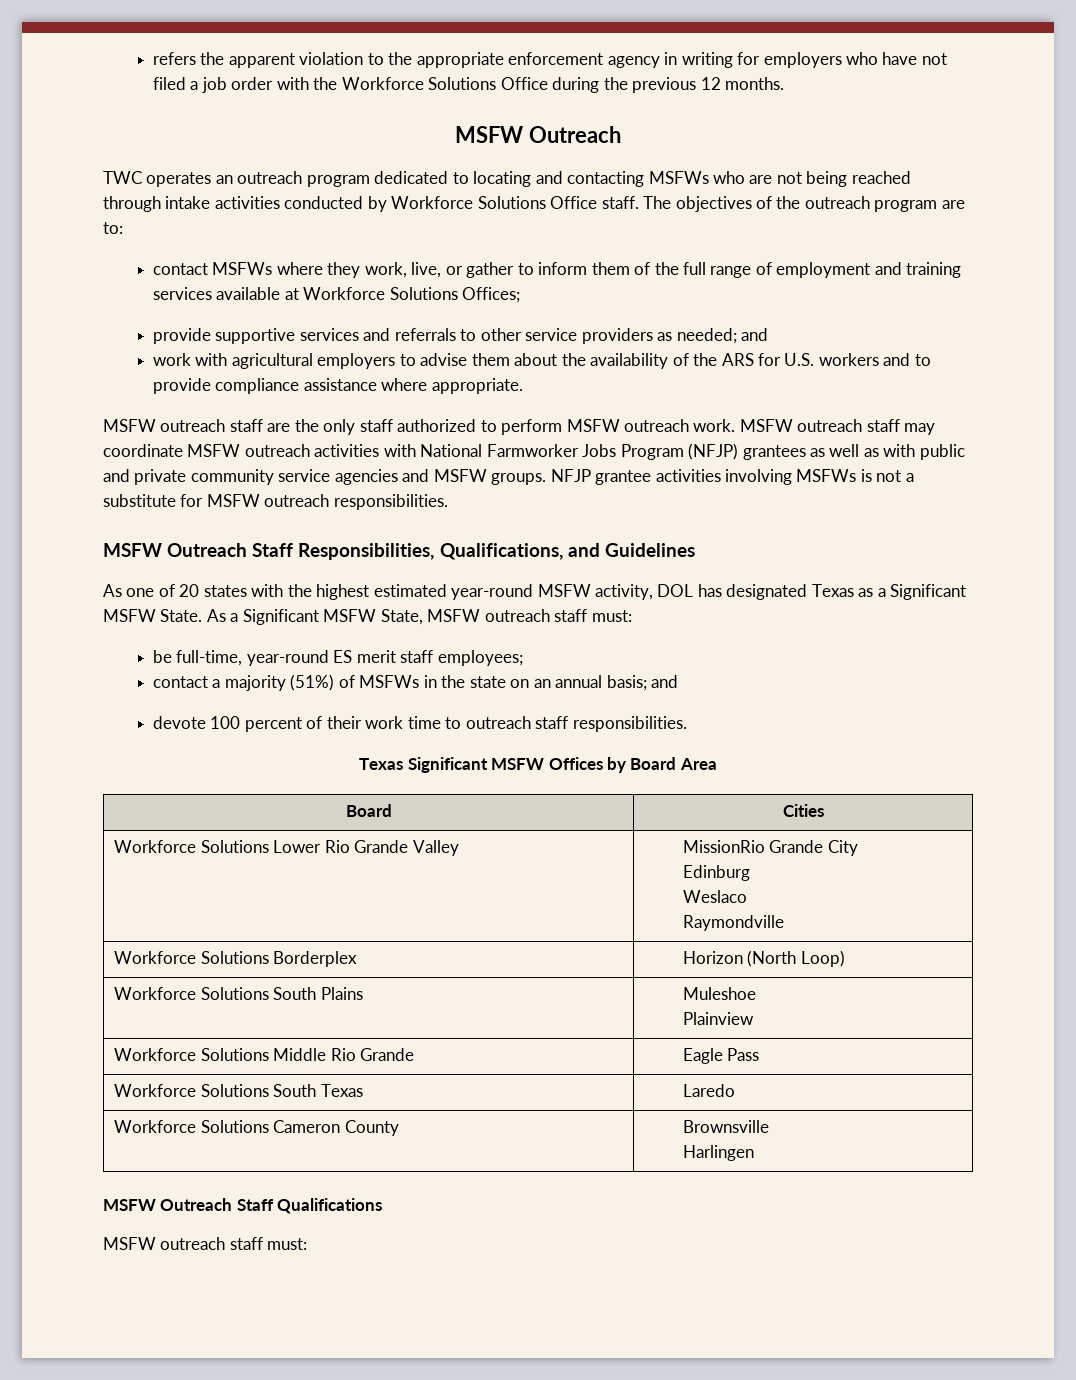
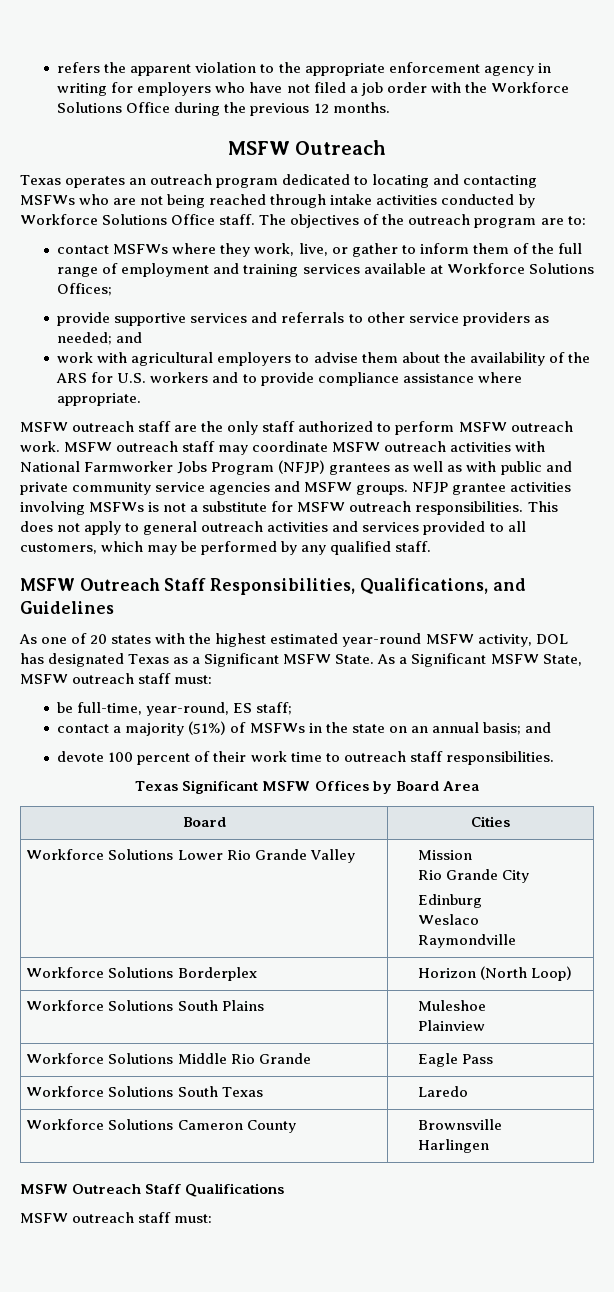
- TWC operates an outreach program dedicated to locating and contacting MSFWs who are not being reached through intake activities conducted by Workforce Solutions Office staff.
+ Texas operates an outreach program dedicated to locating and contacting MSFWs who are not being reached through intake activities conducted by Workforce Solutions Office staff.
+ This does not apply to general outreach activities and services provided to all customers, which may be performed by any qualified staff.
- be full-time, year-round ES merit staff employees;
+ be full-time, year-round, ES staff;
- Workforce Solutions Lower Rio Grande Valley | MissionRio Grande City
+ Workforce Solutions Lower Rio Grande Valley | Mission
+ Rio Grande City

